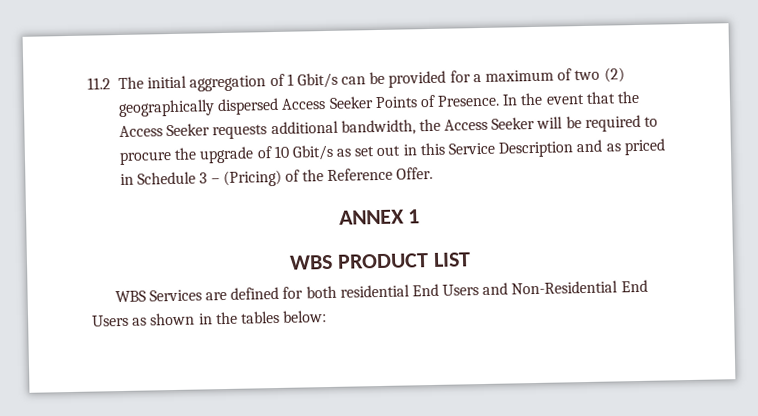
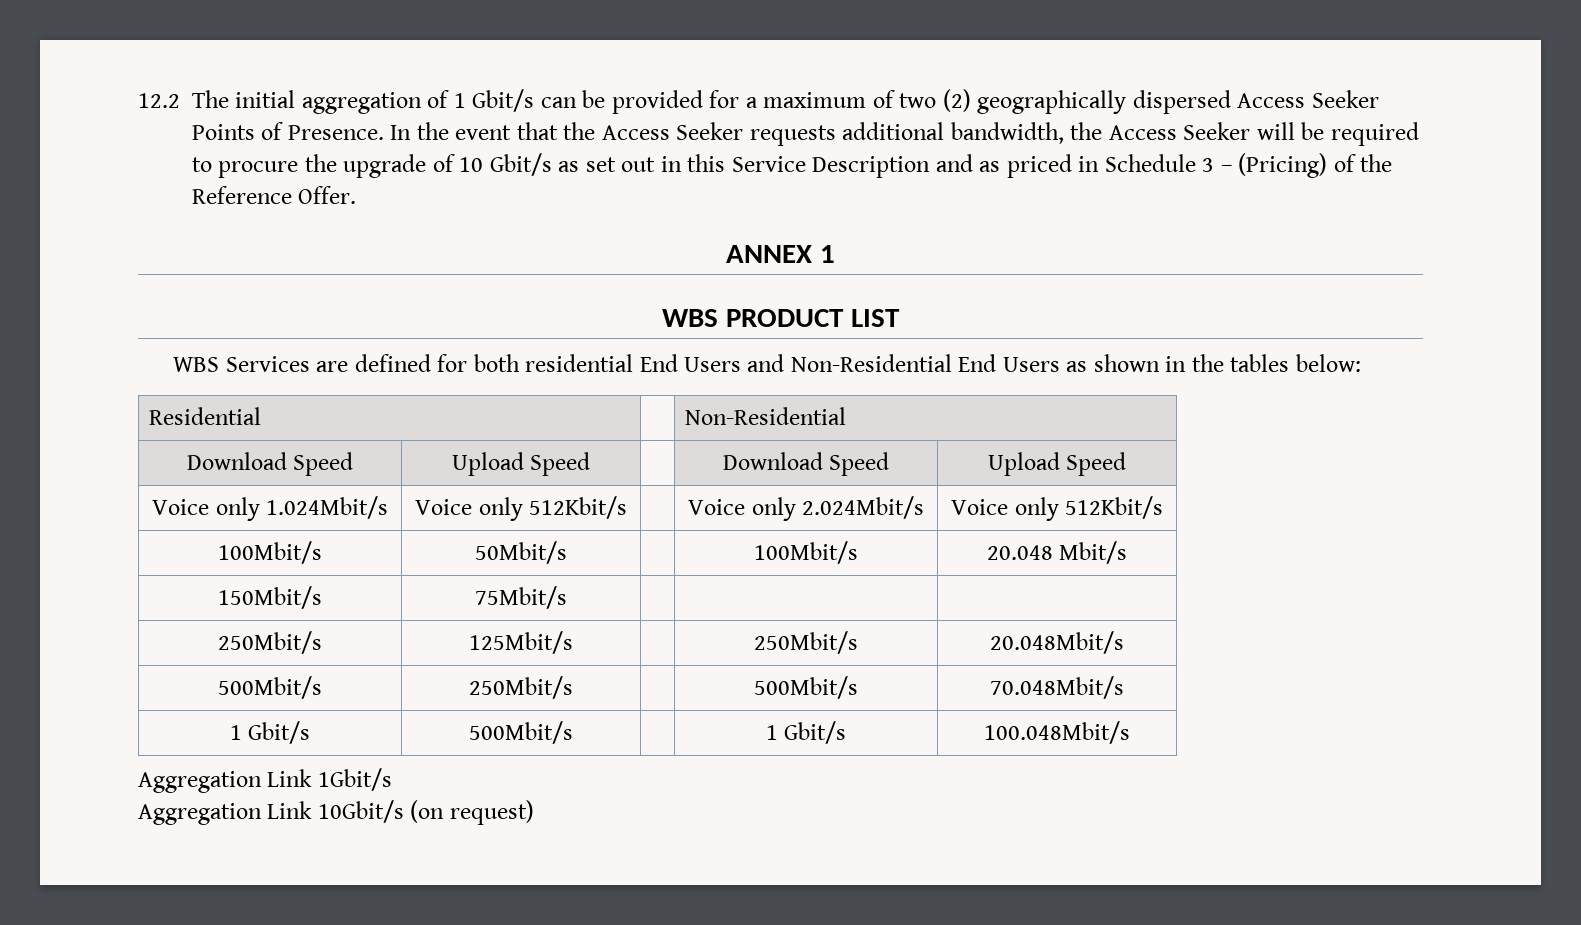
- 11.2 The initial aggregation of 1 Gbit/s can be provided for a maximum of two (2) geographically dispersed Access Seeker Points of Presence.
+ 12.2 The initial aggregation of 1 Gbit/s can be provided for a maximum of two (2) geographically dispersed Access Seeker Points of Presence.
+ Residential | | Non-Residential
+ Download Speed | Upload Speed | | Download Speed | Upload Speed
+ Voice only 1.024Mbit/s | Voice only 512Kbit/s | | Voice only 2.024Mbit/s | Voice only 512Kbit/s
+ 100Mbit/s | 50Mbit/s | | 100Mbit/s | 20.048 Mbit/s
+ 150Mbit/s | 75Mbit/s | | |
+ 250Mbit/s | 125Mbit/s | | 250Mbit/s | 20.048Mbit/s
+ 500Mbit/s | 250Mbit/s | | 500Mbit/s | 70.048Mbit/s
+ 1 Gbit/s | 500Mbit/s | | 1 Gbit/s | 100.048Mbit/s
+ Aggregation Link 1Gbit/s
+ Aggregation Link 10Gbit/s (on request)

